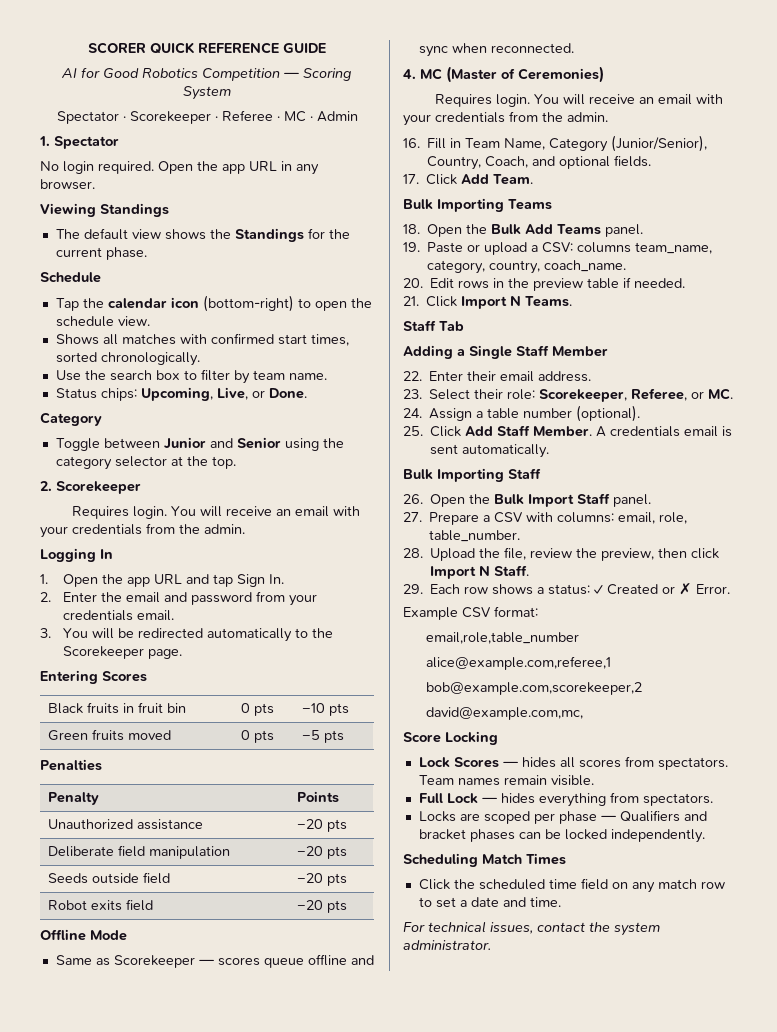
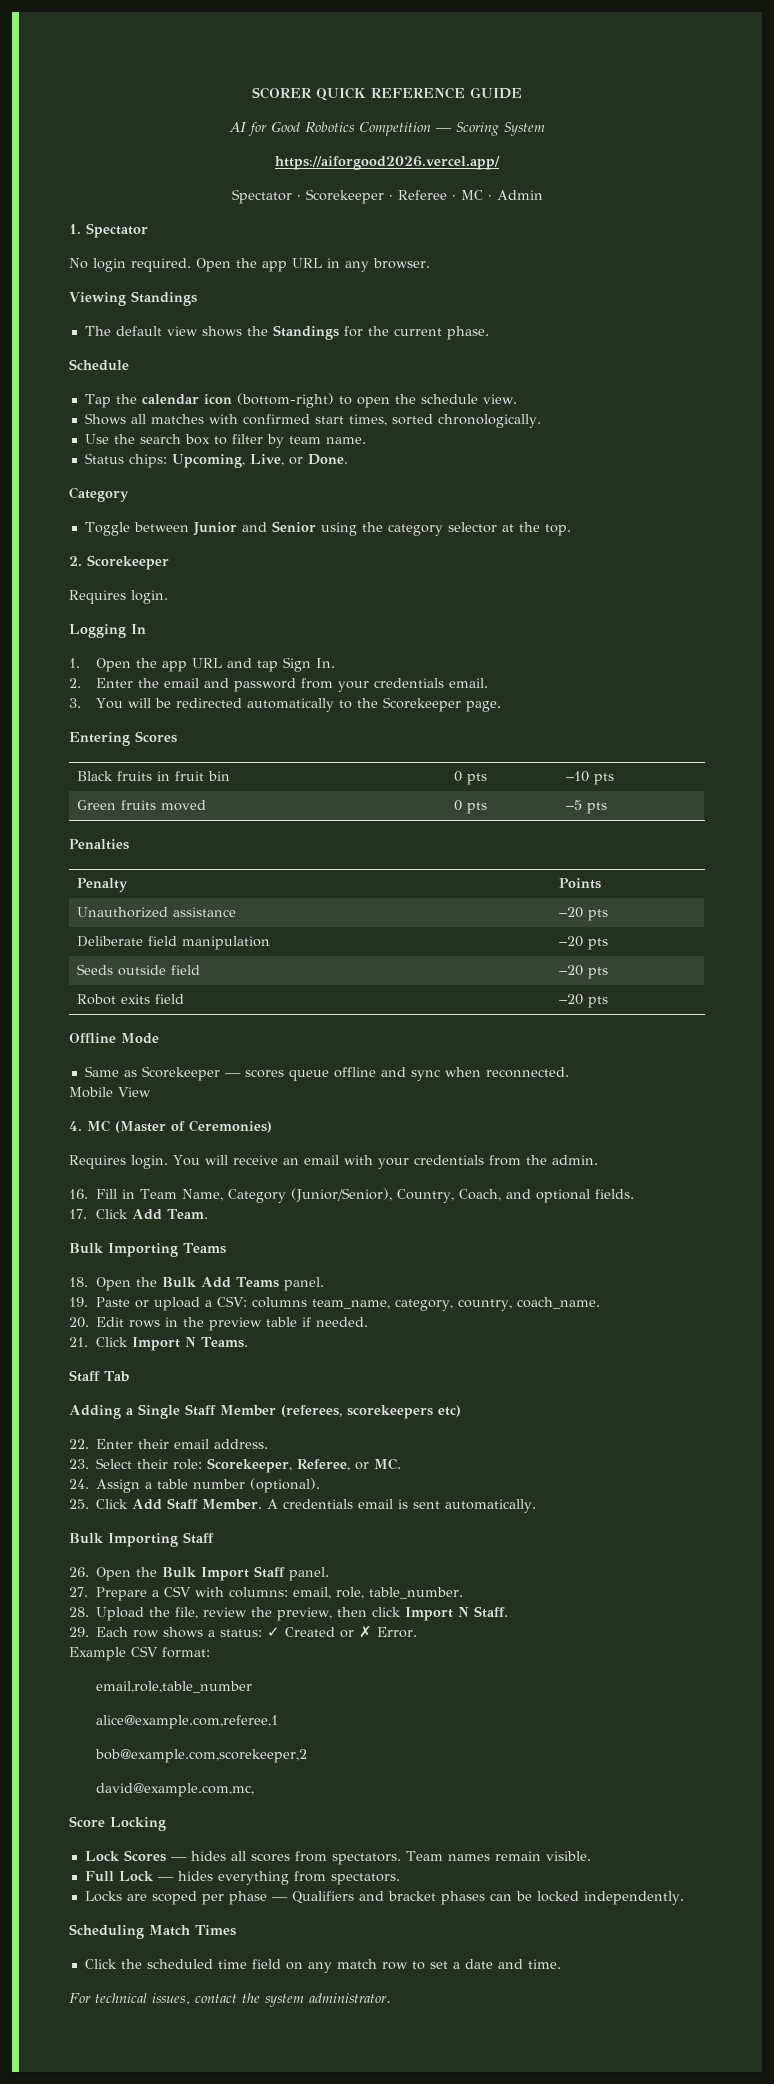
+ https://aiforgood2026.vercel.app/
  2. Scorekeeper
- Requires login. You will receive an email with your credentials from the admin.
+ Requires login.
+ Mobile View
- Adding a Single Staff Member
+ Adding a Single Staff Member (referees, scorekeepers etc)

